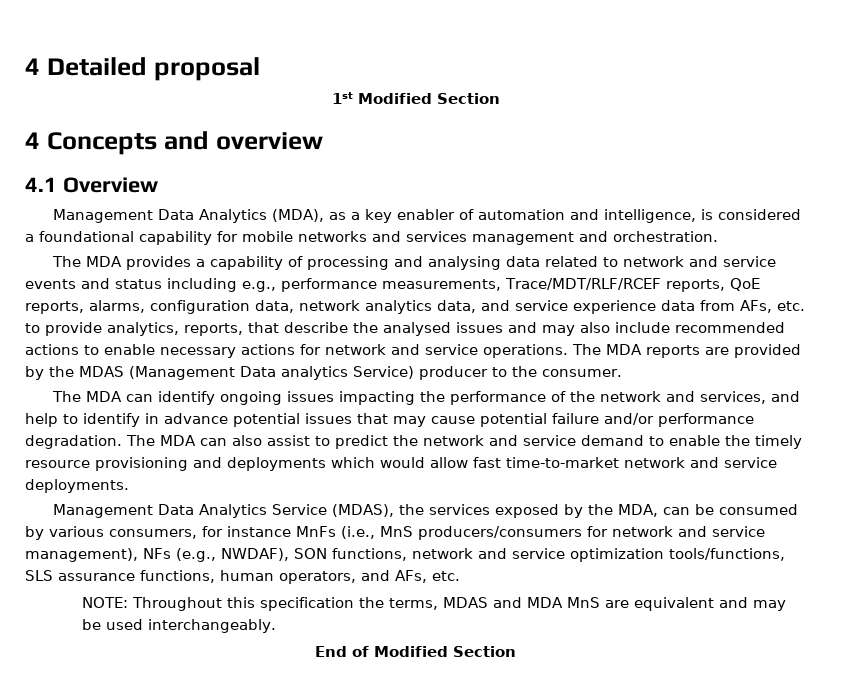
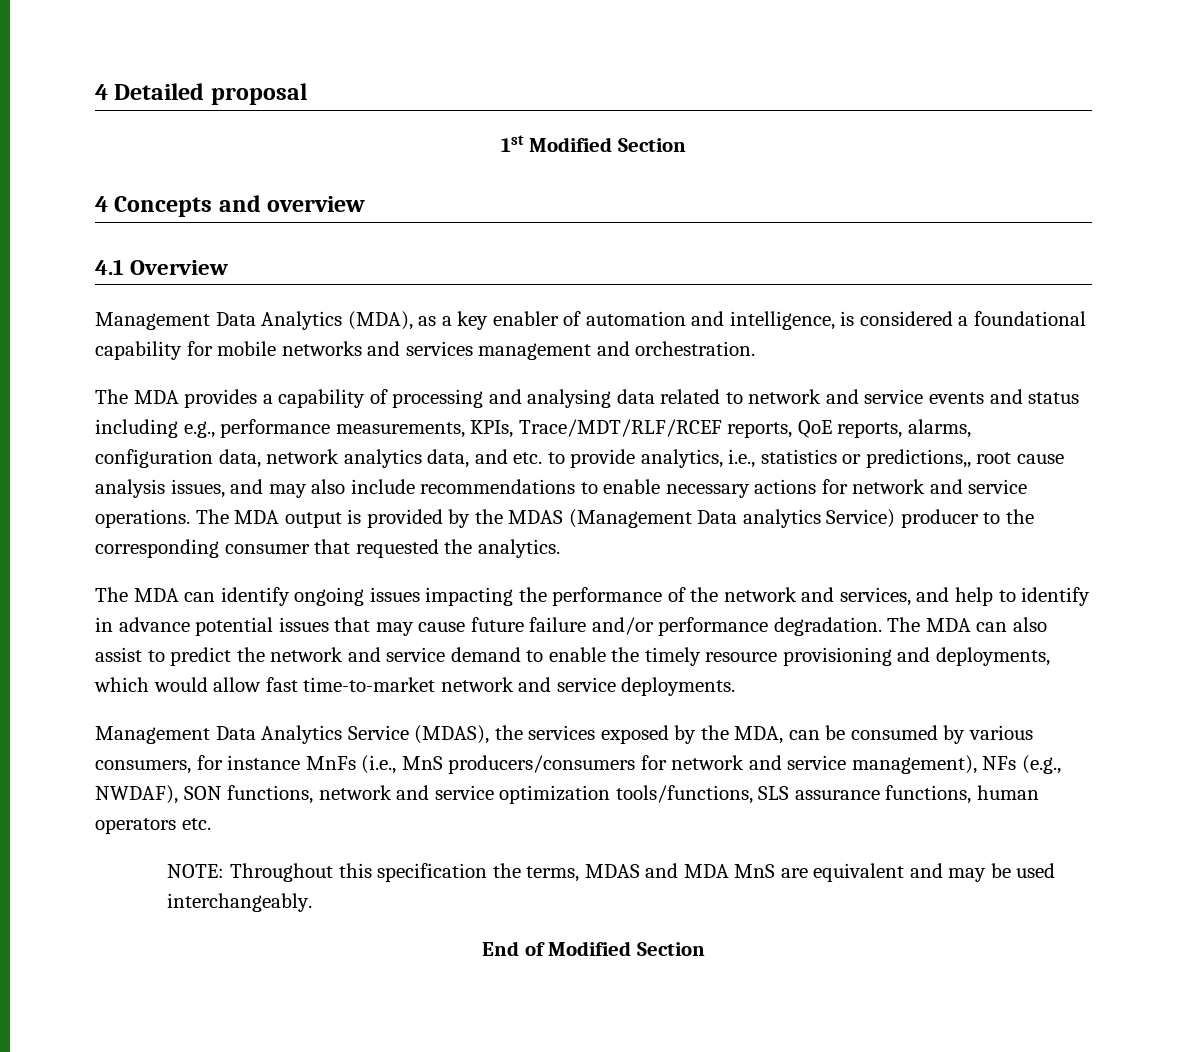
- The MDA provides a capability of processing and analysing data related to network and service events and status including e.g., performance measurements, Trace/MDT/RLF/RCEF reports, QoE reports, alarms, configuration data, network analytics data, and service experience data from AFs, etc. to provide analytics, reports, that describe the analysed issues and may also include recommended actions to enable necessary actions for network and service operations.
+ The MDA provides a capability of processing and analysing data related to network and service events and status including e.g., performance measurements, KPIs, Trace/MDT/RLF/RCEF reports, QoE reports, alarms, configuration data, network analytics data, and etc. to provide analytics, i.e., statistics or predictions,, root cause analysis issues, and may also include recommendations to enable necessary actions for network and service operations.
- The MDA reports are provided by the MDAS (Management Data analytics Service) producer to the consumer.
+ The MDA output is provided by the MDAS (Management Data analytics Service) producer to the corresponding consumer that requested the analytics.
- The MDA can identify ongoing issues impacting the performance of the network and services, and help to identify in advance potential issues that may cause potential failure and/or performance degradation.
+ The MDA can identify ongoing issues impacting the performance of the network and services, and help to identify in advance potential issues that may cause future failure and/or performance degradation.
- The MDA can also assist to predict the network and service demand to enable the timely resource provisioning and deployments which would allow fast time-to-market network and service deployments.
+ The MDA can also assist to predict the network and service demand to enable the timely resource provisioning and deployments, which would allow fast time-to-market network and service deployments.
- Management Data Analytics Service (MDAS), the services exposed by the MDA, can be consumed by various consumers, for instance MnFs (i.e., MnS producers/consumers for network and service management), NFs (e.g., NWDAF), SON functions, network and service optimization tools/functions, SLS assurance functions, human operators, and AFs, etc.
+ Management Data Analytics Service (MDAS), the services exposed by the MDA, can be consumed by various consumers, for instance MnFs (i.e., MnS producers/consumers for network and service management), NFs (e.g., NWDAF), SON functions, network and service optimization tools/functions, SLS assurance functions, human operators etc.

